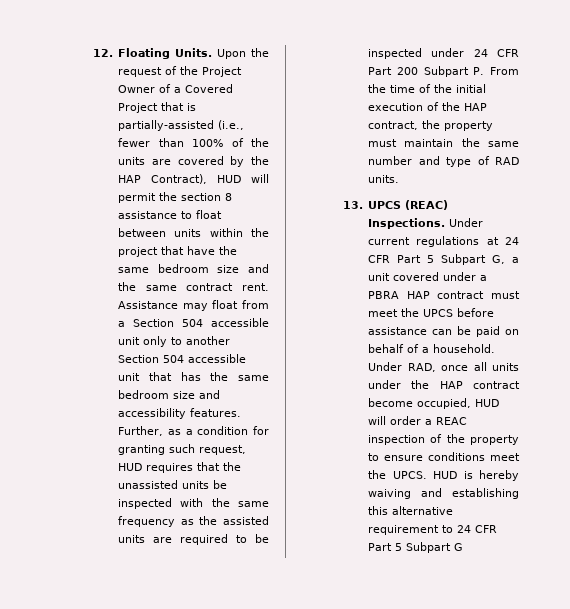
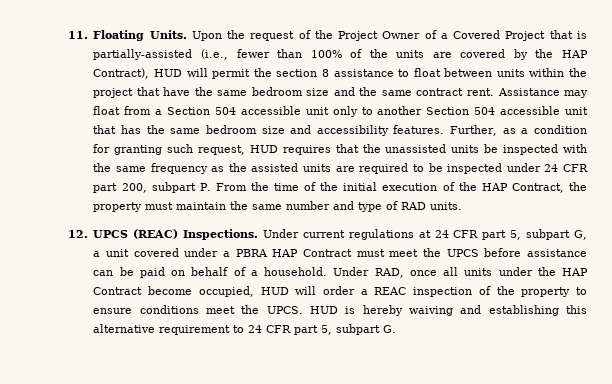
- 12. Floating Units.
+ 11. Floating Units.
- Further, as a condition for granting such request, HUD requires that the unassisted units be inspected with the same frequency as the assisted units are required to be inspected under 24 CFR Part 200 Subpart P. From the time of the initial execution of the HAP contract, the property must maintain the same number and type of RAD units.
+ Further, as a condition for granting such request, HUD requires that the unassisted units be inspected with the same frequency as the assisted units are required to be inspected under 24 CFR part 200, subpart P. From the time of the initial execution of the HAP Contract, the property must maintain the same number and type of RAD units.
- 13. UPCS (REAC) Inspections.
+ 12. UPCS (REAC) Inspections.
- Under current regulations at 24 CFR Part 5 Subpart G, a unit covered under a PBRA HAP contract must meet the UPCS before assistance can be paid on behalf of a household.
+ Under current regulations at 24 CFR part 5, subpart G, a unit covered under a PBRA HAP Contract must meet the UPCS before assistance can be paid on behalf of a household.
- Under RAD, once all units under the HAP contract become occupied, HUD will order a REAC inspection of the property to ensure conditions meet the UPCS.
+ Under RAD, once all units under the HAP Contract become occupied, HUD will order a REAC inspection of the property to ensure conditions meet the UPCS.
- HUD is hereby waiving and establishing this alternative requirement to 24 CFR Part 5 Subpart G
+ HUD is hereby waiving and establishing this alternative requirement to 24 CFR part 5, subpart G.

